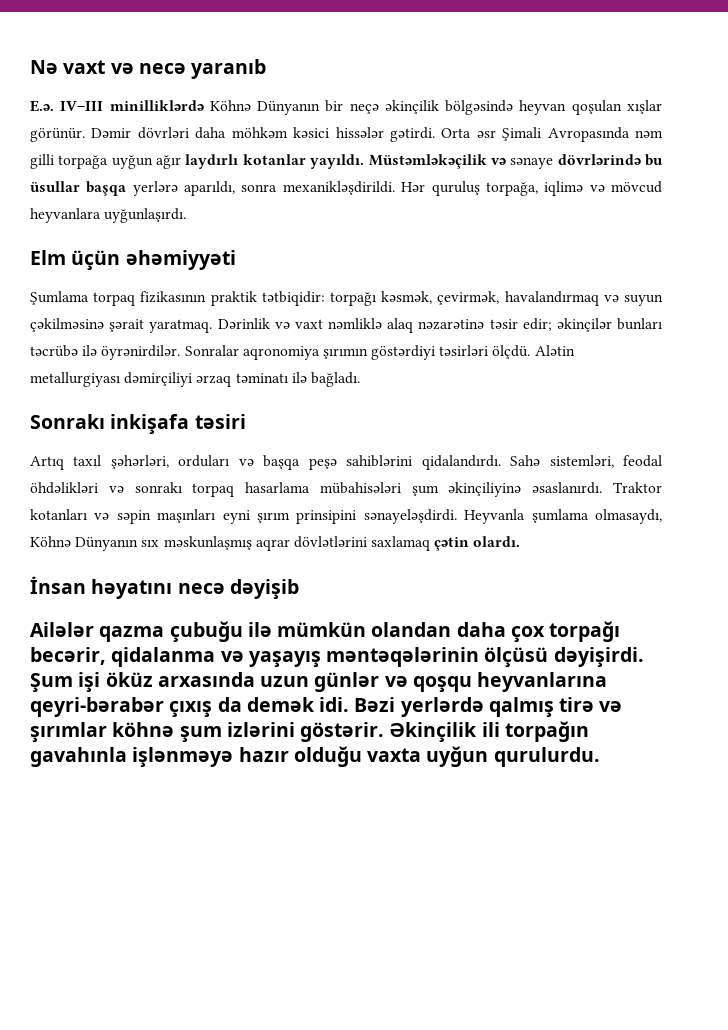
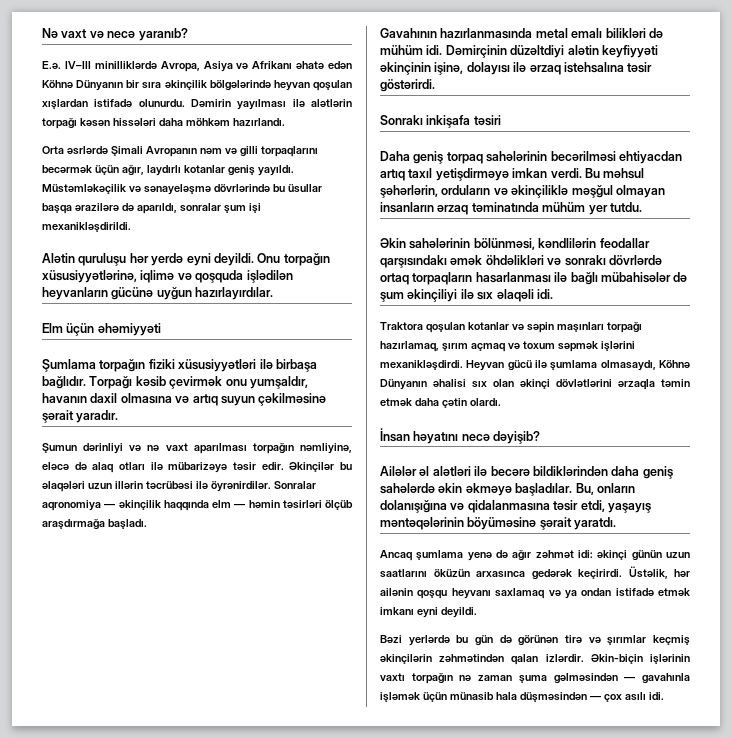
- Nə vaxt və necə yaranıb
+ Nə vaxt və necə yaranıb?
- E.ə. IV–III minilliklərdə Köhnə Dünyanın bir neçə əkinçilik bölgəsində heyvan qoşulan xışlar görünür. Dəmir dövrləri daha möhkəm kəsici hissələr gətirdi. Orta əsr Şimali Avropasında nəm gilli torpağa uyğun ağır laydırlı kotanlar yayıldı.
+ E.ə. IV–III minilliklərdə Avropa, Asiya və Afrikanı əhatə edən Köhnə Dünyanın bir sıra əkinçilik bölgələrində heyvan qoşulan xışlardan istifadə olunurdu. Dəmirin yayılması ilə alətlərin torpağı kəsən hissələri daha möhkəm hazırlandı.
+ Orta əsrlərdə Şimali Avropanın nəm və gilli torpaqlarını becərmək üçün ağır, laydırlı kotanlar geniş yayıldı.
- Müstəmləkəçilik və sənaye dövrlərində bu üsullar başqa yerlərə aparıldı, sonra mexanikləşdirildi. Hər quruluş torpağa, iqlimə və mövcud heyvanlara uyğunlaşırdı.
+ Müstəmləkəçilik və sənayeləşmə dövrlərində bu üsullar başqa ərazilərə də aparıldı, sonralar şum işi mexanikləşdirildi.
+ Alətin quruluşu hər yerdə eyni deyildi. Onu torpağın xüsusiyyətlərinə, iqlimə və qoşquda işlədilən heyvanların gücünə uyğun hazırlayırdılar.
  Elm üçün əhəmiyyəti
- Şumlama torpaq fizikasının praktik tətbiqidir: torpağı kəsmək, çevirmək, havalandırmaq və suyun çəkilməsinə şərait yaratmaq. Dərinlik və vaxt nəmliklə alaq nəzarətinə təsir edir; əkinçilər bunları təcrübə ilə öyrənirdilər. Sonralar aqronomiya şırımın göstərdiyi təsirləri ölçdü. Alətin metallurgiyası dəmirçiliyi ərzaq təminatı ilə bağladı.
+ Şumlama torpağın fiziki xüsusiyyətləri ilə birbaşa bağlıdır. Torpağı kəsib çevirmək onu yumşaldır, havanın daxil olmasına və artıq suyun çəkilməsinə şərait yaradır.
+ Şumun dərinliyi və nə vaxt aparılması torpağın nəmliyinə, eləcə də alaq otları ilə mübarizəyə təsir edir. Əkinçilər bu əlaqələri uzun illərin təcrübəsi ilə öyrənirdilər. Sonralar aqronomiya — əkinçilik haqqında elm — həmin təsirləri ölçüb araşdırmağa başladı.
+ Gavahının hazırlanmasında metal emalı bilikləri də mühüm idi. Dəmirçinin düzəltdiyi alətin keyfiyyəti əkinçinin işinə, dolayısı ilə ərzaq istehsalına təsir göstərirdi.
  Sonrakı inkişafa təsiri
- Artıq taxıl şəhərləri, orduları və başqa peşə sahiblərini qidalandırdı. Sahə sistemləri, feodal öhdəlikləri və sonrakı torpaq hasarlama mübahisələri şum əkinçiliyinə əsaslanırdı. Traktor kotanları və səpin maşınları eyni şırım prinsipini sənayeləşdirdi. Heyvanla şumlama olmasaydı, Köhnə Dünyanın sıx məskunlaşmış aqrar dövlətlərini saxlamaq çətin olardı.
+ Daha geniş torpaq sahələrinin becərilməsi ehtiyacdan artıq taxıl yetişdirməyə imkan verdi. Bu məhsul şəhərlərin, orduların və əkinçiliklə məşğul olmayan insanların ərzaq təminatında mühüm yer tutdu.
+ Əkin sahələrinin bölünməsi, kəndlilərin feodallar qarşısındakı əmək öhdəlikləri və sonrakı dövrlərdə ortaq torpaqların hasarlanması ilə bağlı mübahisələr də şum əkinçiliyi ilə sıx əlaqəli idi.
+ Traktora qoşulan kotanlar və səpin maşınları torpağı hazırlamaq, şırım açmaq və toxum səpmək işlərini mexanikləşdirdi. Heyvan gücü ilə şumlama olmasaydı, Köhnə Dünyanın əhalisi sıx olan əkinçi dövlətlərini ərzaqla təmin etmək daha çətin olardı.
- İnsan həyatını necə dəyişib
+ İnsan həyatını necə dəyişib?
- Ailələr qazma çubuğu ilə mümkün olandan daha çox torpağı becərir, qidalanma və yaşayış məntəqələrinin ölçüsü dəyişirdi. Şum işi öküz arxasında uzun günlər və qoşqu heyvanlarına qeyri-bərabər çıxış da demək idi. Bəzi yerlərdə qalmış tirə və şırımlar köhnə şum izlərini göstərir. Əkinçilik ili torpağın gavahınla işlənməyə hazır olduğu vaxta uyğun qurulurdu.
+ Ailələr əl alətləri ilə becərə bildiklərindən daha geniş sahələrdə əkin əkməyə başladılar. Bu, onların dolanışığına və qidalanmasına təsir etdi, yaşayış məntəqələrinin böyüməsinə şərait yaratdı.
+ Ancaq şumlama yenə də ağır zəhmət idi: əkinçi günün uzun saatlarını öküzün arxasınca gedərək keçirirdi. Üstəlik, hər ailənin qoşqu heyvanı saxlamaq və ya ondan istifadə etmək imkanı eyni deyildi.
+ Bəzi yerlərdə bu gün də görünən tirə və şırımlar keçmiş əkinçilərin zəhmətindən qalan izlərdir. Əkin-biçin işlərinin vaxtı torpağın nə zaman şuma gəlməsindən — gavahınla işləmək üçün münasib hala düşməsindən — çox asılı idi.

